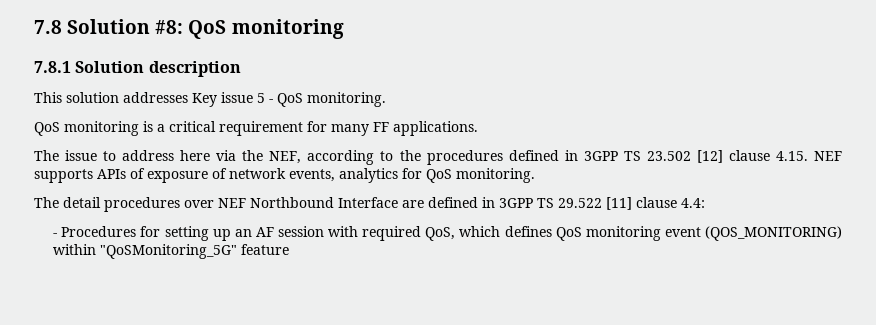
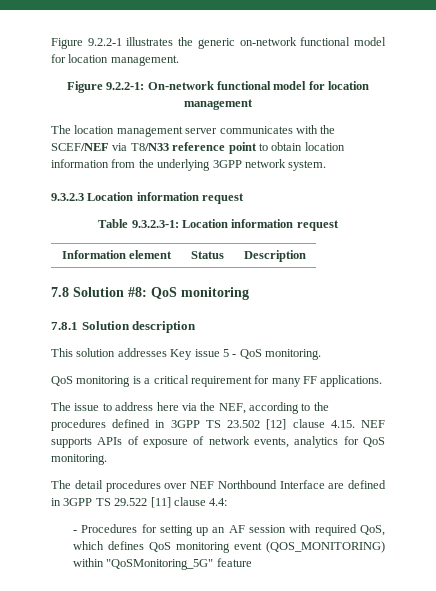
+ Figure 9.2.2-1 illustrates the generic on-network functional model for location management.
+ Figure 9.2.2-1: On-network functional model for location management
+ The location management server communicates with the SCEF/NEF via T8/N33 reference point to obtain location information from the underlying 3GPP network system.
+ 9.3.2.3 Location information request
+ Table 9.3.2.3-1: Location information request
+ Information element | Status | Description

